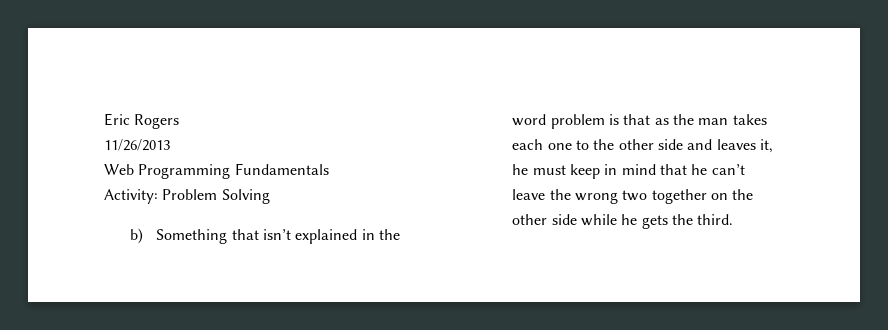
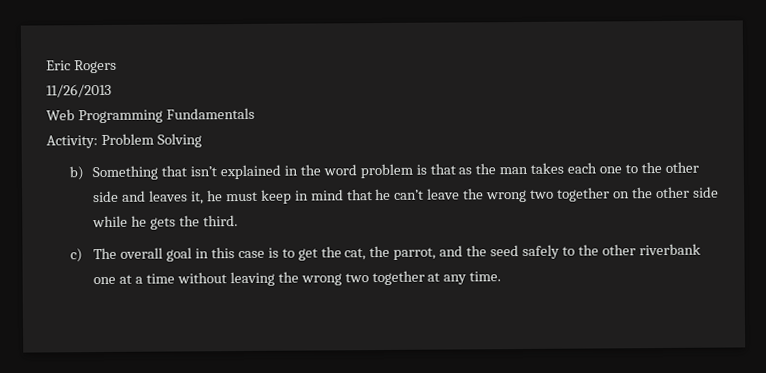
+ c) The overall goal in this case is to get the cat, the parrot, and the seed safely to the other riverbank one at a time without leaving the wrong two together at any time.

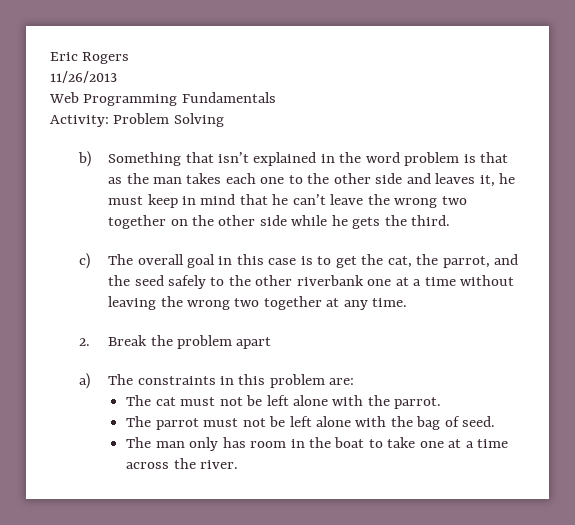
+ 2. Break the problem apart
+ a) The constraints in this problem are:
+ The cat must not be left alone with the parrot.
+ The parrot must not be left alone with the bag of seed.
+ The man only has room in the boat to take one at a time across the river.

